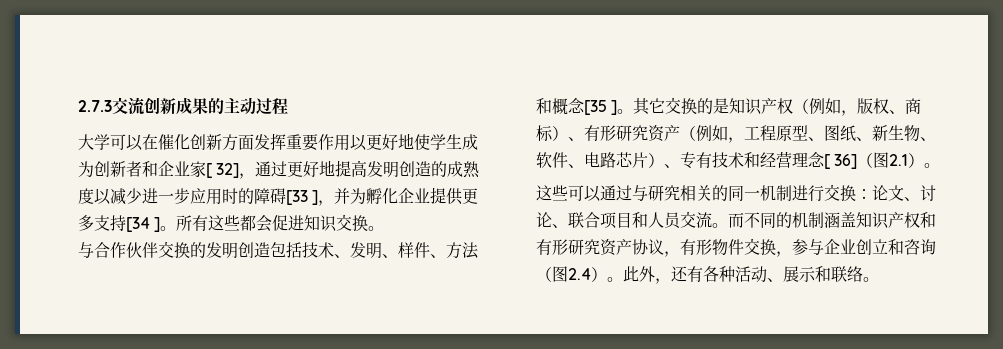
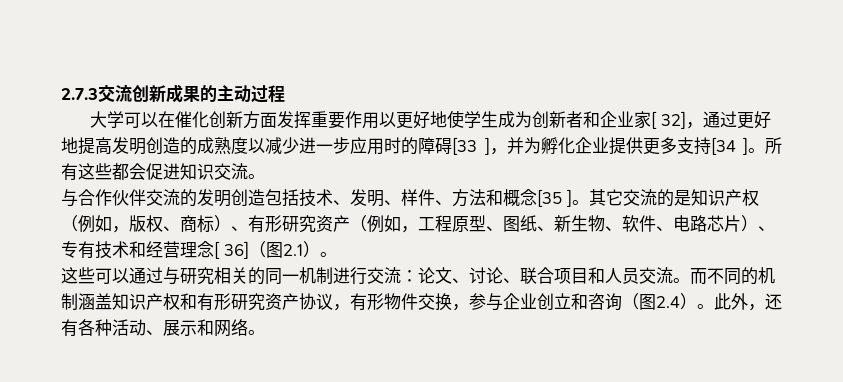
- 所有这些都会促进知识交换。
+ 所有这些都会促进知识交流。
- 与合作伙伴交换的发明创造包括技术、发明、样件、方法和概念[35 ]。
+ 与合作伙伴交流的发明创造包括技术、发明、样件、方法和概念[35 ]。
- 其它交换的是知识产权（例如，版权、商标）、有形研究资产（例如，工程原型、图纸、新生物、软件、电路芯片）、专有技术和经营理念[ 36]（图2.1）。
+ 其它交流的是知识产权（例如，版权、商标）、有形研究资产（例如，工程原型、图纸、新生物、软件、电路芯片）、专有技术和经营理念[ 36]（图2.1）。
- 这些可以通过与研究相关的同一机制进行交换：论文、讨论、联合项目和人员交流。
+ 这些可以通过与研究相关的同一机制进行交流：论文、讨论、联合项目和人员交流。
- 此外，还有各种活动、展示和联络。
+ 此外，还有各种活动、展示和网络。

